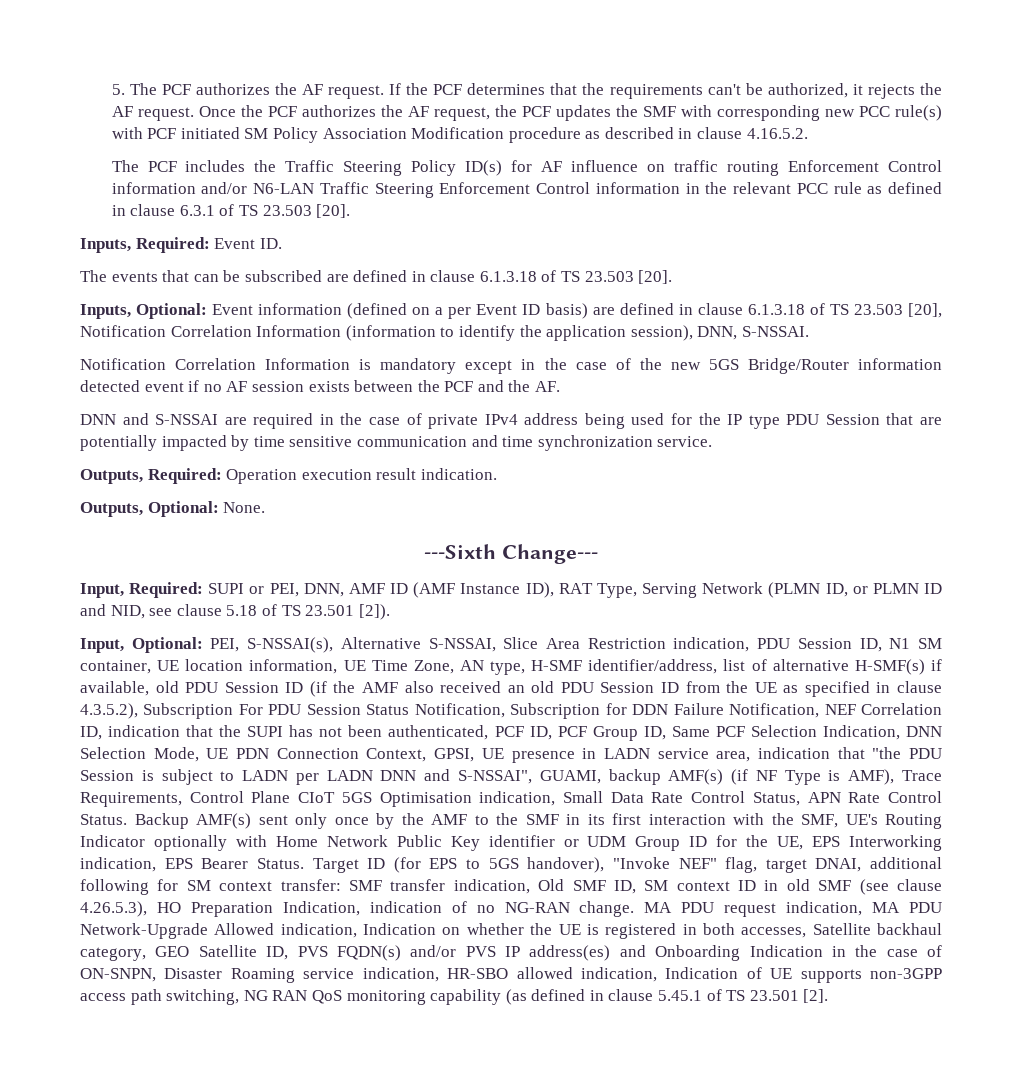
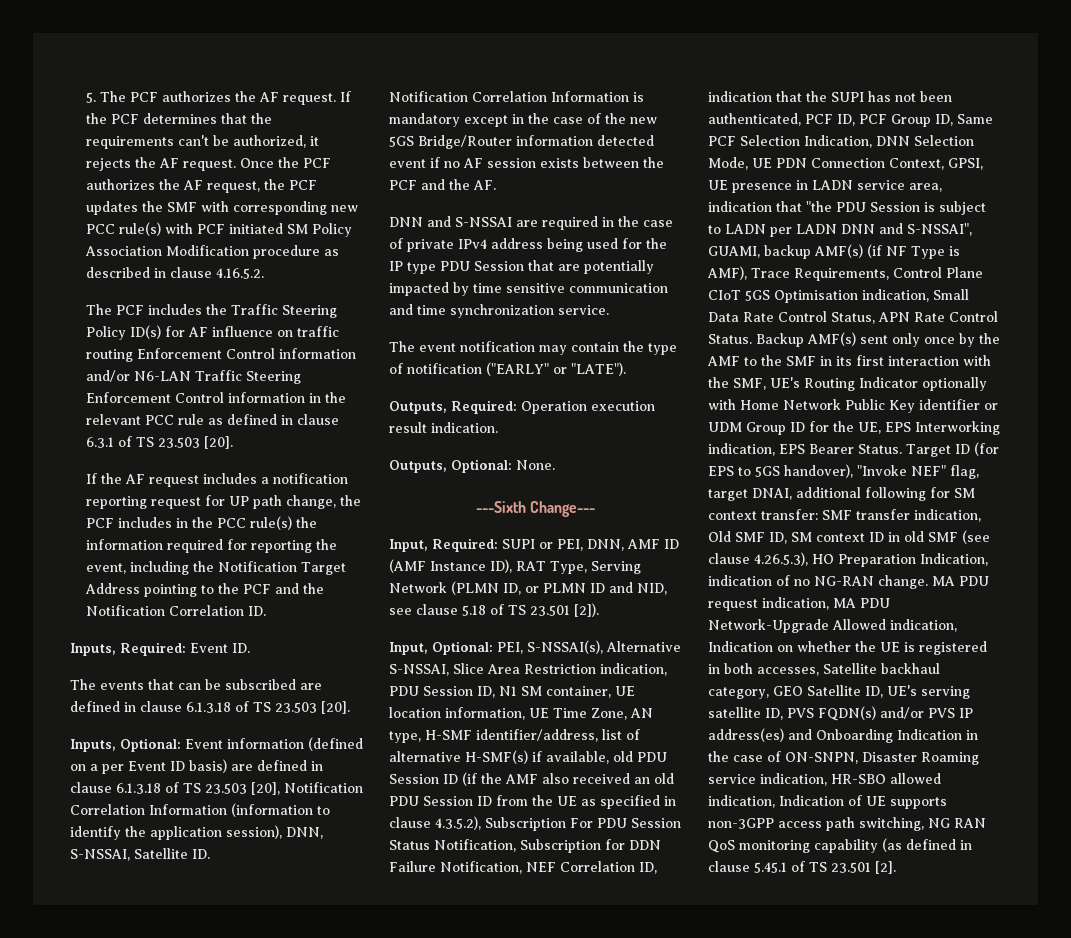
+ If the AF request includes a notification reporting request for UP path change, the PCF includes in the PCC rule(s) the information required for reporting the event, including the Notification Target Address pointing to the PCF and the Notification Correlation ID.
- Inputs, Optional: Event information (defined on a per Event ID basis) are defined in clause 6.1.3.18 of TS 23.503 [20], Notification Correlation Information (information to identify the application session), DNN, S-NSSAI.
+ Inputs, Optional: Event information (defined on a per Event ID basis) are defined in clause 6.1.3.18 of TS 23.503 [20], Notification Correlation Information (information to identify the application session), DNN, S-NSSAI, Satellite ID.
+ The event notification may contain the type of notification ("EARLY" or "LATE").
- MA PDU request indication, MA PDU Network-Upgrade Allowed indication, Indication on whether the UE is registered in both accesses, Satellite backhaul category, GEO Satellite ID, PVS FQDN(s) and/or PVS IP address(es) and Onboarding Indication in the case of ON-SNPN, Disaster Roaming service indication, HR-SBO allowed indication, Indication of UE supports non-3GPP access path switching, NG RAN QoS monitoring capability (as defined in clause 5.45.1 of TS 23.501 [2].
+ MA PDU request indication, MA PDU Network-Upgrade Allowed indication, Indication on whether the UE is registered in both accesses, Satellite backhaul category, GEO Satellite ID, UE's serving satellite ID, PVS FQDN(s) and/or PVS IP address(es) and Onboarding Indication in the case of ON-SNPN, Disaster Roaming service indication, HR-SBO allowed indication, Indication of UE supports non-3GPP access path switching, NG RAN QoS monitoring capability (as defined in clause 5.45.1 of TS 23.501 [2].

